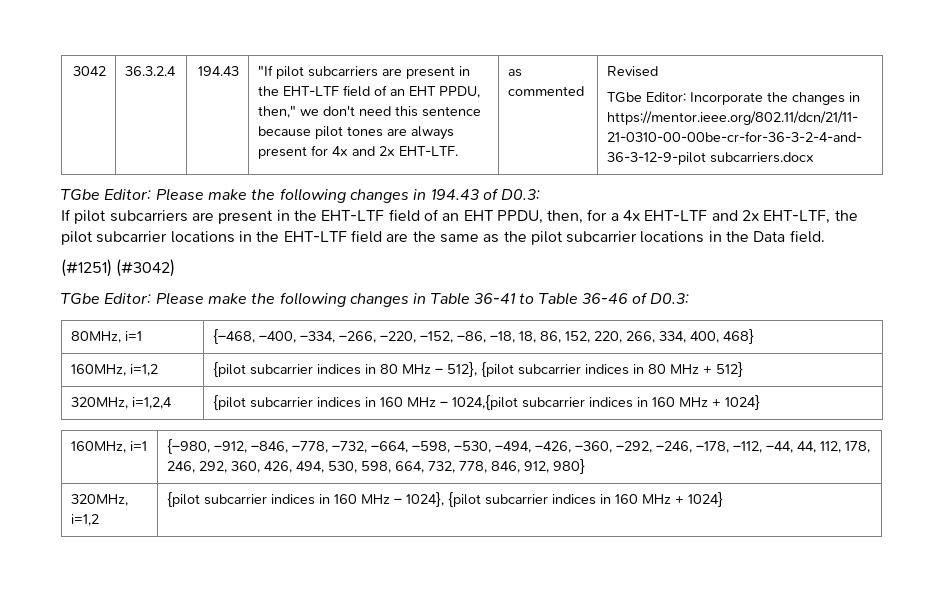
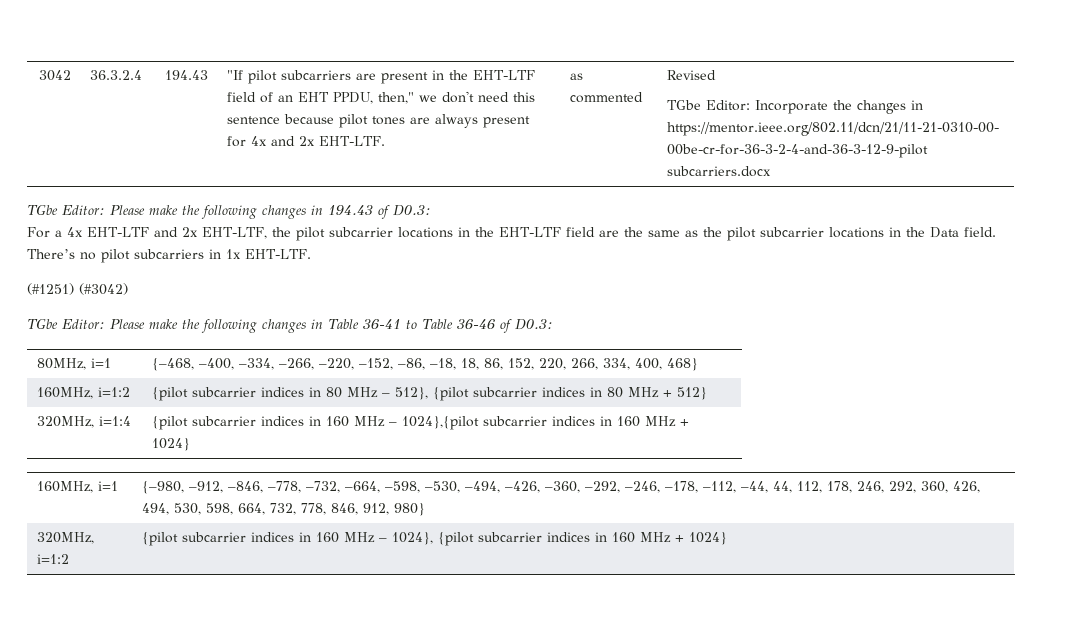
- If pilot subcarriers are present in the EHT-LTF field of an EHT PPDU, then, for a 4x EHT-LTF and 2x EHT-LTF, the pilot subcarrier locations in the EHT-LTF field are the same as the pilot subcarrier locations in the Data field.
+ For a 4x EHT-LTF and 2x EHT-LTF, the pilot subcarrier locations in the EHT-LTF field are the same as the pilot subcarrier locations in the Data field. There’s no pilot subcarriers in 1x EHT-LTF.
- 160MHz, i=1,2 | {pilot subcarrier indices in 80 MHz – 512}, {pilot subcarrier indices in 80 MHz + 512}
+ 160MHz, i=1:2 | {pilot subcarrier indices in 80 MHz – 512}, {pilot subcarrier indices in 80 MHz + 512}
- 320MHz, i=1,2,4 | {pilot subcarrier indices in 160 MHz – 1024,{pilot subcarrier indices in 160 MHz + 1024}
+ 320MHz, i=1:4 | {pilot subcarrier indices in 160 MHz – 1024},{pilot subcarrier indices in 160 MHz + 1024}
- 320MHz, i=1,2 | {pilot subcarrier indices in 160 MHz – 1024}, {pilot subcarrier indices in 160 MHz + 1024}
+ 320MHz, i=1:2 | {pilot subcarrier indices in 160 MHz – 1024}, {pilot subcarrier indices in 160 MHz + 1024}

